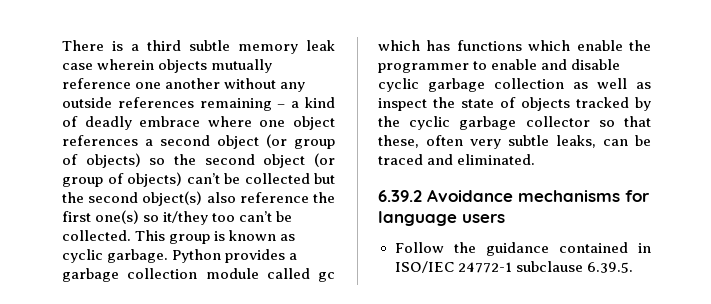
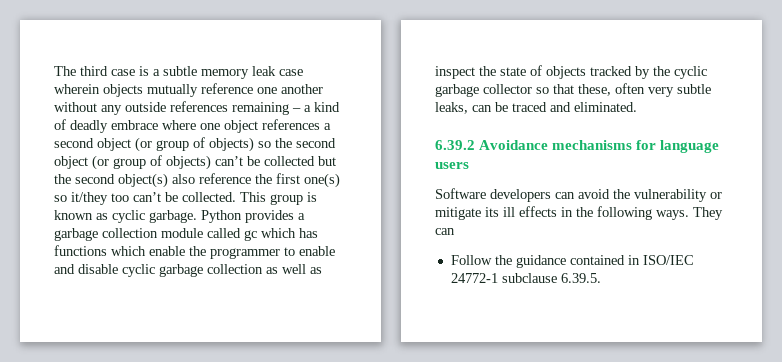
- There is a third subtle memory leak case wherein objects mutually reference one another without any outside references remaining – a kind of deadly embrace where one object references a second object (or group of objects) so the second object (or group of objects) can’t be collected but the second object(s) also reference the first one(s) so it/they too can’t be collected.
+ The third case is a subtle memory leak case wherein objects mutually reference one another without any outside references remaining – a kind of deadly embrace where one object references a second object (or group of objects) so the second object (or group of objects) can’t be collected but the second object(s) also reference the first one(s) so it/they too can’t be collected.
+ Software developers can avoid the vulnerability or mitigate its ill effects in the following ways. They can

